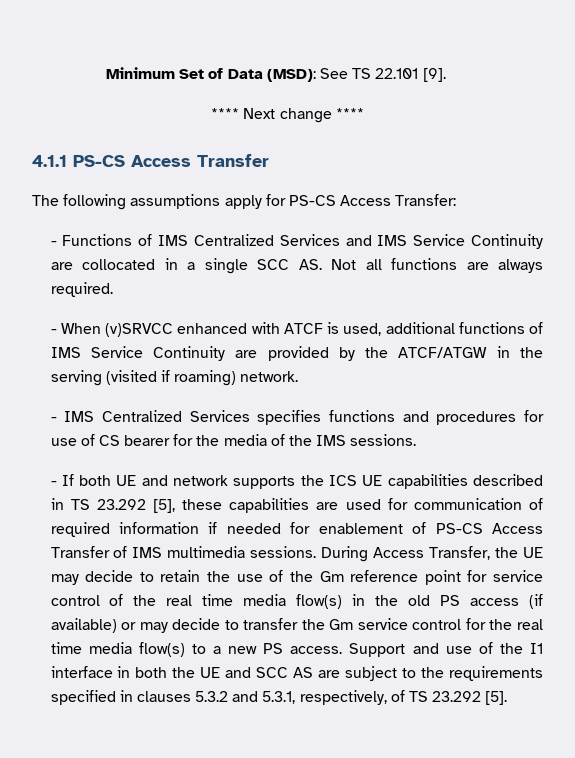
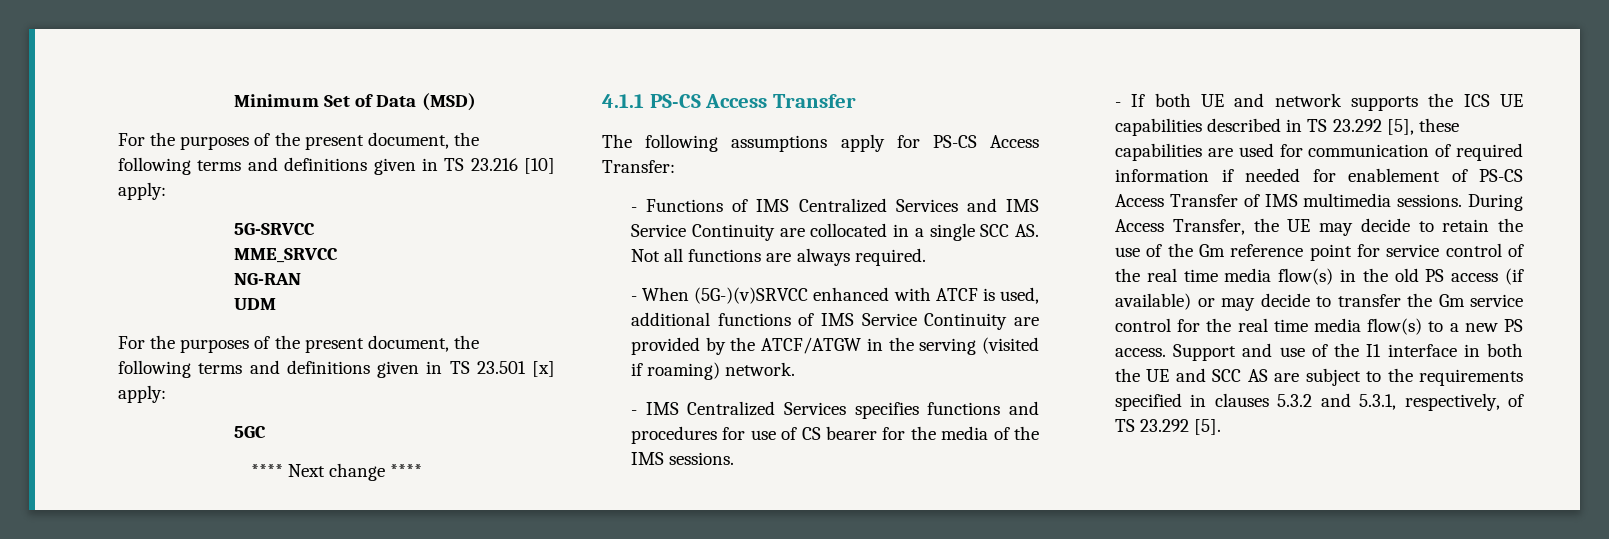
- Minimum Set of Data (MSD): See TS 22.101 [9].
+ Minimum Set of Data (MSD)
+ For the purposes of the present document, the following terms and definitions given in TS 23.216 [10] apply:
+ 5G-SRVCC
+ MME_SRVCC
+ NG-RAN
+ UDM
+ For the purposes of the present document, the following terms and definitions given in TS 23.501 [x] apply:
+ 5GC
- - When (v)SRVCC enhanced with ATCF is used, additional functions of IMS Service Continuity are provided by the ATCF/ATGW in the serving (visited if roaming) network.
+ - When (5G-)(v)SRVCC enhanced with ATCF is used, additional functions of IMS Service Continuity are provided by the ATCF/ATGW in the serving (visited if roaming) network.

